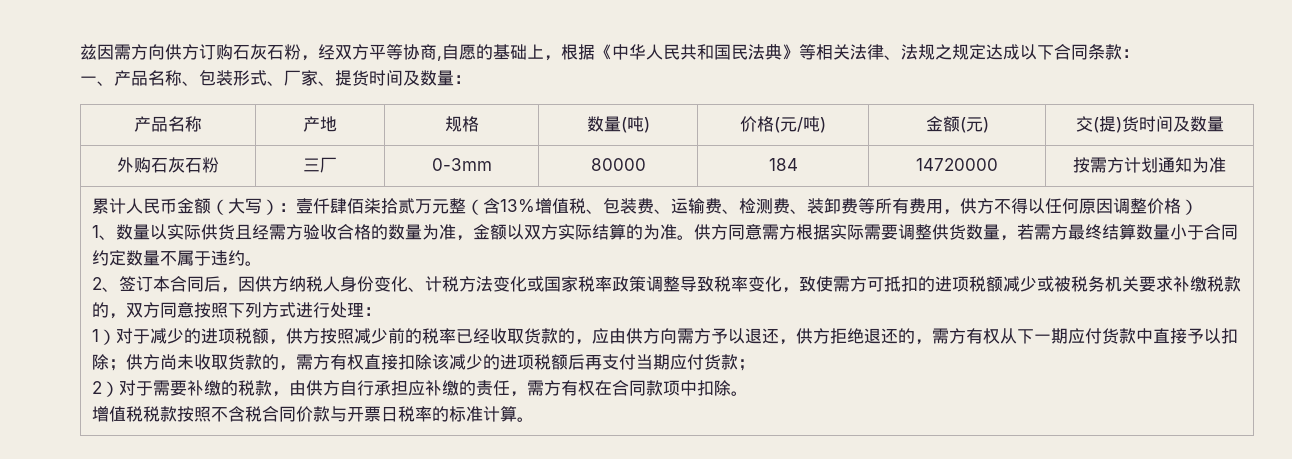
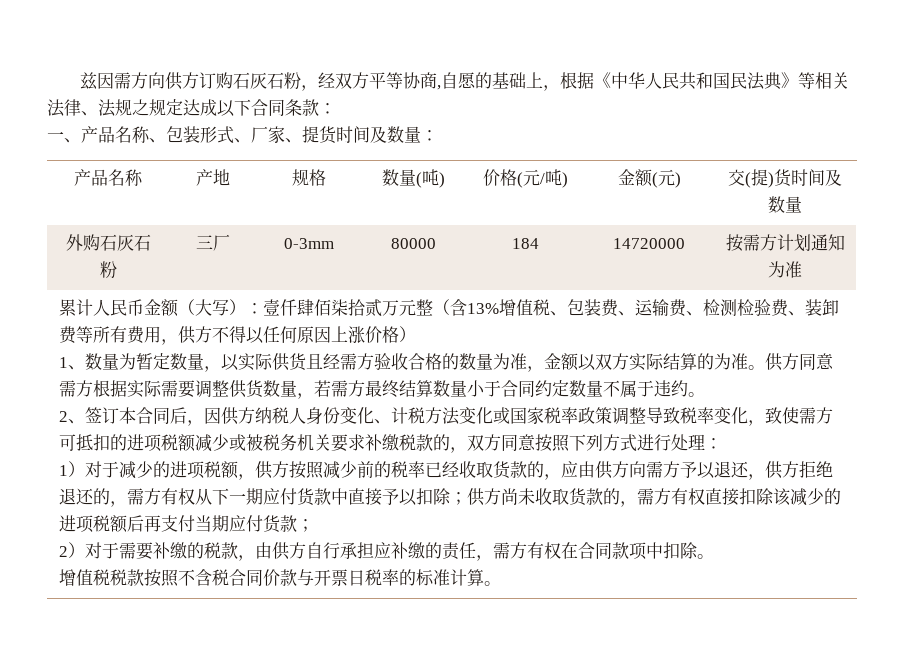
- 累计人民币金额（大写）：壹仟肆佰柒拾贰万元整（含13%增值税、包装费、运输费、检测费、装卸费等所有费用，供方不得以任何原因调整价格）
+ 累计人民币金额（大写）：壹仟肆佰柒拾贰万元整（含13%增值税、包装费、运输费、检测检验费、装卸费等所有费用，供方不得以任何原因上涨价格）
- 1、数量以实际供货且经需方验收合格的数量为准，金额以双方实际结算的为准。
+ 1、数量为暂定数量，以实际供货且经需方验收合格的数量为准，金额以双方实际结算的为准。

